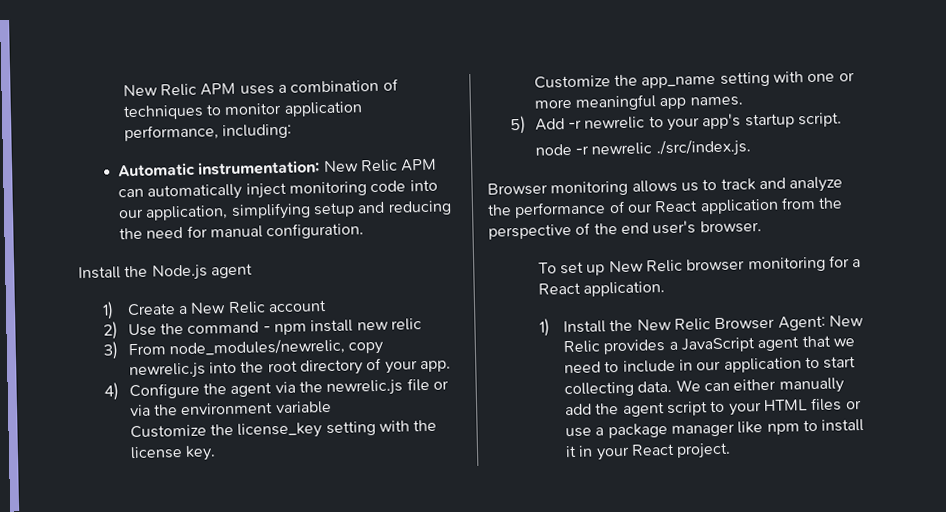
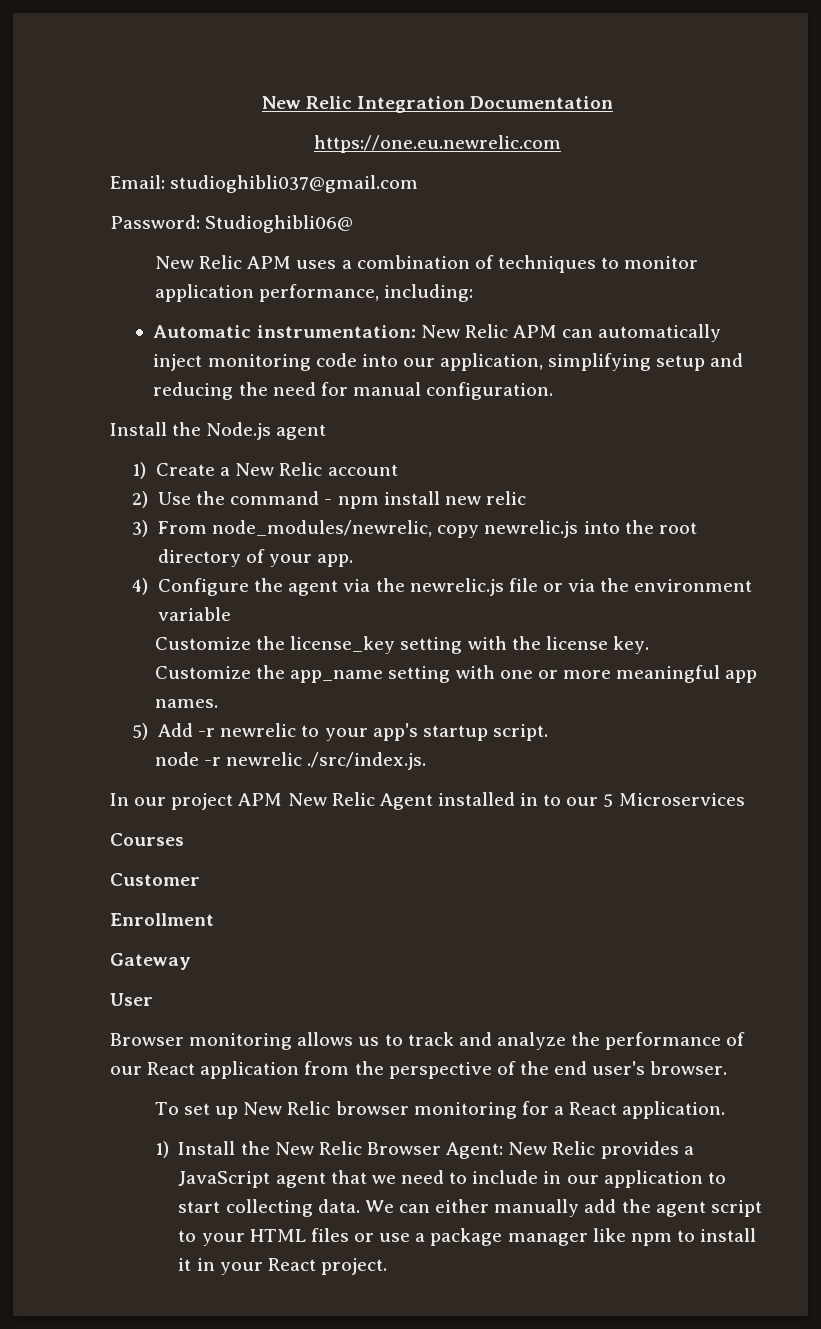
+ New Relic Integration Documentation
+ https://one.eu.newrelic.com
+ Email: studioghibli037@gmail.com
+ Password: Studioghibli06@
+ In our project APM New Relic Agent installed in to our 5 Microservices
+ Courses
+ Customer
+ Enrollment
+ Gateway
+ User

